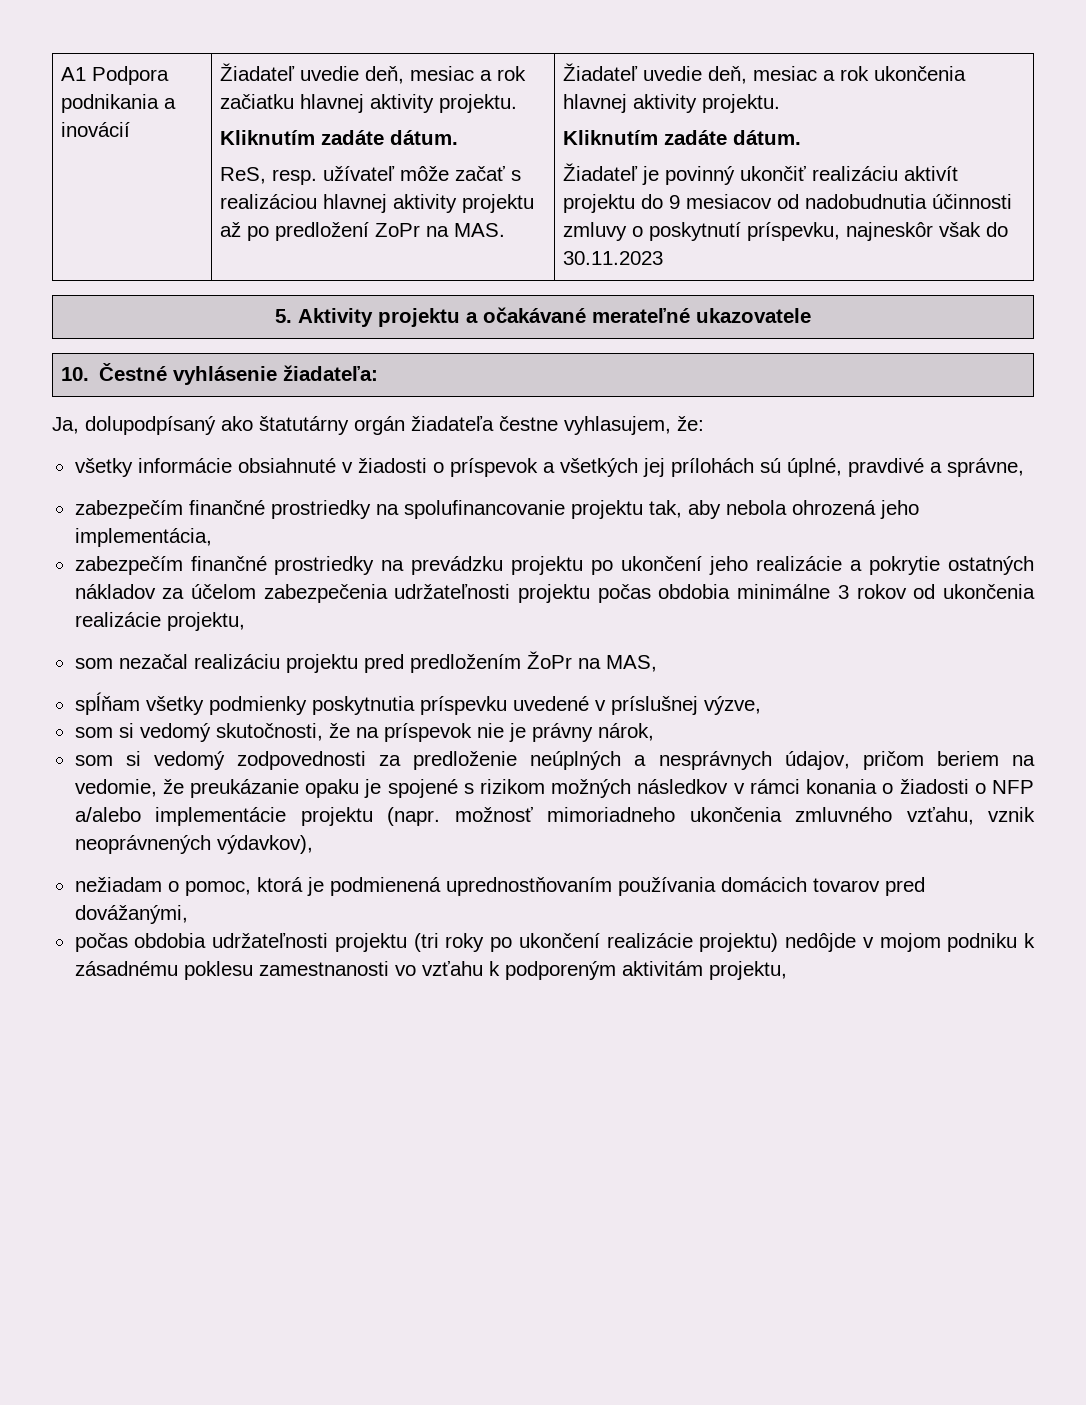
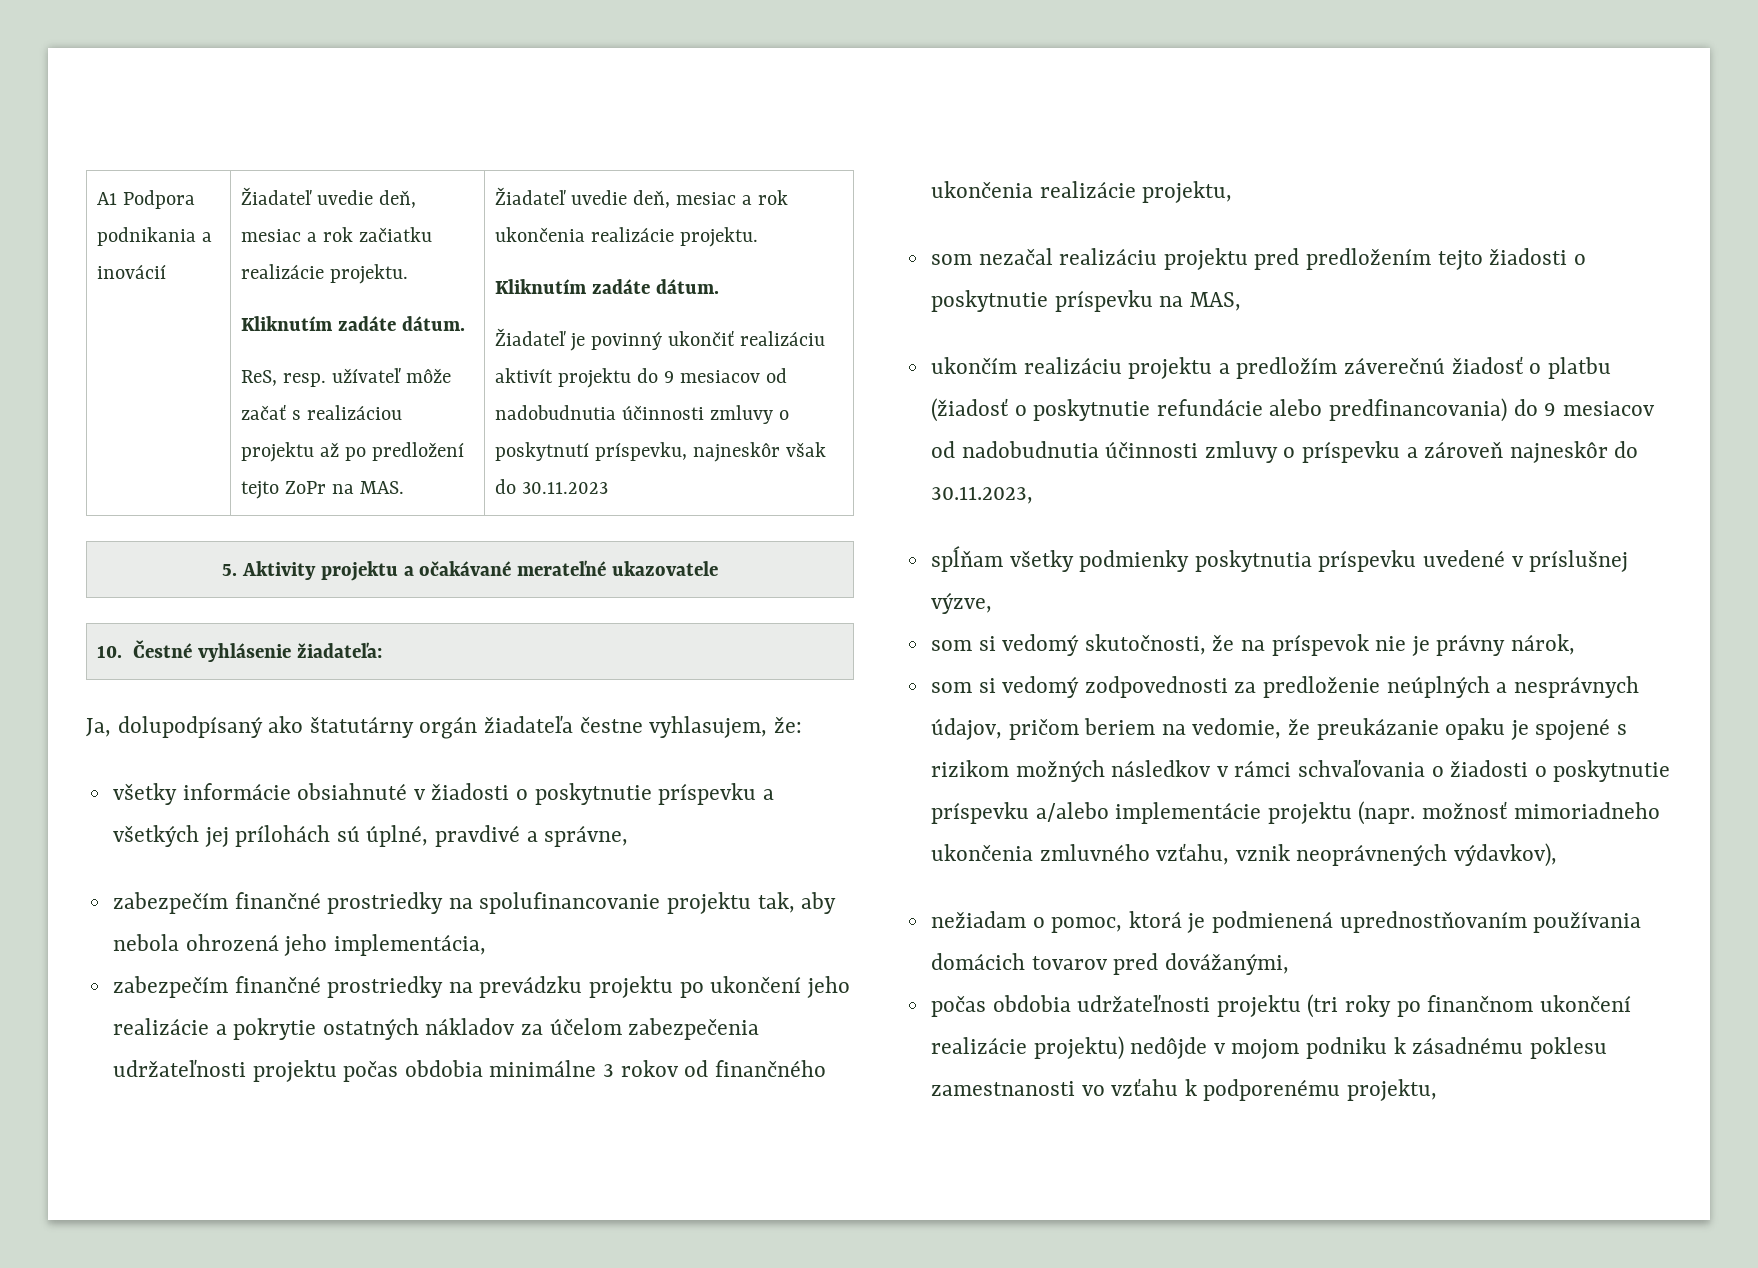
- Žiadateľ uvedie deň, mesiac a rok začiatku hlavnej aktivity projektu.
+ Žiadateľ uvedie deň, mesiac a rok začiatku realizácie projektu.
- ReS, resp. užívateľ môže začať s realizáciou hlavnej aktivity projektu až po predložení ZoPr na MAS.
+ ReS, resp. užívateľ môže začať s realizáciou projektu až po predložení tejto ZoPr na MAS.
- Žiadateľ uvedie deň, mesiac a rok ukončenia hlavnej aktivity projektu.
+ Žiadateľ uvedie deň, mesiac a rok ukončenia realizácie projektu.
- všetky informácie obsiahnuté v žiadosti o príspevok a všetkých jej prílohách sú úplné, pravdivé a správne,
+ všetky informácie obsiahnuté v žiadosti o poskytnutie príspevku a všetkých jej prílohách sú úplné, pravdivé a správne,
- zabezpečím finančné prostriedky na prevádzku projektu po ukončení jeho realizácie a pokrytie ostatných nákladov za účelom zabezpečenia udržateľnosti projektu počas obdobia minimálne 3 rokov od ukončenia realizácie projektu,
+ zabezpečím finančné prostriedky na prevádzku projektu po ukončení jeho realizácie a pokrytie ostatných nákladov za účelom zabezpečenia udržateľnosti projektu počas obdobia minimálne 3 rokov od finančného ukončenia realizácie projektu,
- som nezačal realizáciu projektu pred predložením ŽoPr na MAS,
+ som nezačal realizáciu projektu pred predložením tejto žiadosti o poskytnutie príspevku na MAS,
+ ukončím realizáciu projektu a predložím záverečnú žiadosť o platbu (žiadosť o poskytnutie refundácie alebo predfinancovania) do 9 mesiacov od nadobudnutia účinnosti zmluvy o príspevku a zároveň najneskôr do 30.11.2023,
- som si vedomý zodpovednosti za predloženie neúplných a nesprávnych údajov, pričom beriem na vedomie, že preukázanie opaku je spojené s rizikom možných následkov v rámci konania o žiadosti o NFP a/alebo implementácie projektu (napr. možnosť mimoriadneho ukončenia zmluvného vzťahu, vznik neoprávnených výdavkov),
+ som si vedomý zodpovednosti za predloženie neúplných a nesprávnych údajov, pričom beriem na vedomie, že preukázanie opaku je spojené s rizikom možných následkov v rámci schvaľovania o žiadosti o poskytnutie príspevku a/alebo implementácie projektu (napr. možnosť mimoriadneho ukončenia zmluvného vzťahu, vznik neoprávnených výdavkov),
- počas obdobia udržateľnosti projektu (tri roky po ukončení realizácie projektu) nedôjde v mojom podniku k zásadnému poklesu zamestnanosti vo vzťahu k podporeným aktivitám projektu,
+ počas obdobia udržateľnosti projektu (tri roky po finančnom ukončení realizácie projektu) nedôjde v mojom podniku k zásadnému poklesu zamestnanosti vo vzťahu k podporenému projektu,

